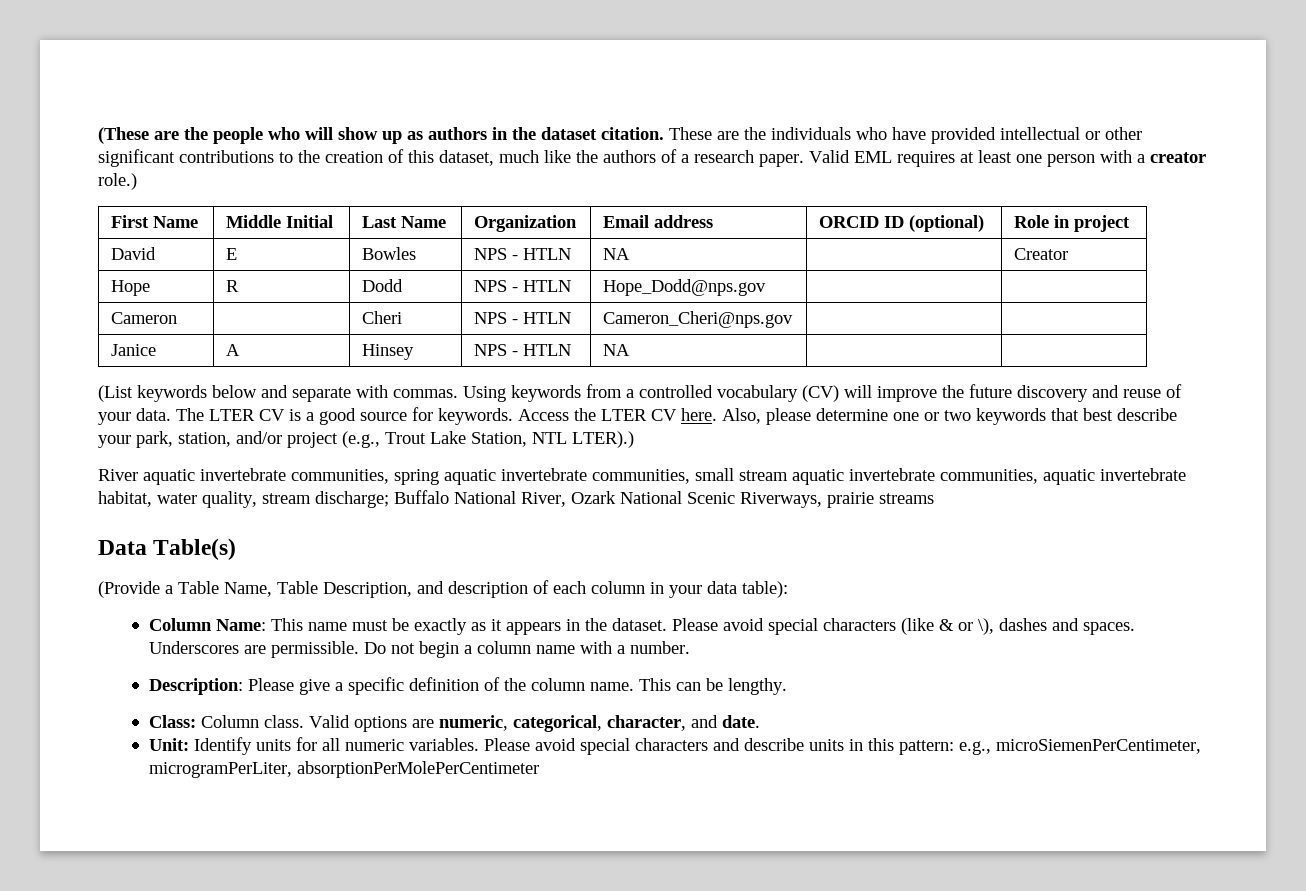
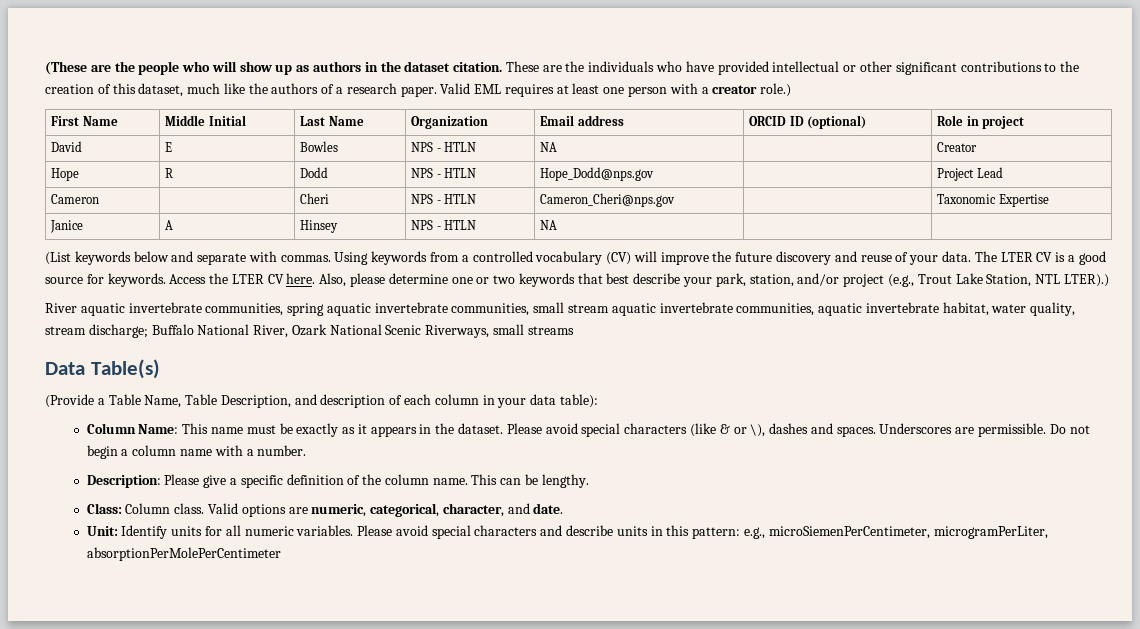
- Hope | R | Dodd | NPS - HTLN | Hope_Dodd@nps.gov | |
+ Hope | R | Dodd | NPS - HTLN | Hope_Dodd@nps.gov | | Project Lead
- Cameron | | Cheri | NPS - HTLN | Cameron_Cheri@nps.gov | |
+ Cameron | | Cheri | NPS - HTLN | Cameron_Cheri@nps.gov | | Taxonomic Expertise
- River aquatic invertebrate communities, spring aquatic invertebrate communities, small stream aquatic invertebrate communities, aquatic invertebrate habitat, water quality, stream discharge; Buffalo National River, Ozark National Scenic Riverways, prairie streams
+ River aquatic invertebrate communities, spring aquatic invertebrate communities, small stream aquatic invertebrate communities, aquatic invertebrate habitat, water quality, stream discharge; Buffalo National River, Ozark National Scenic Riverways, small streams

